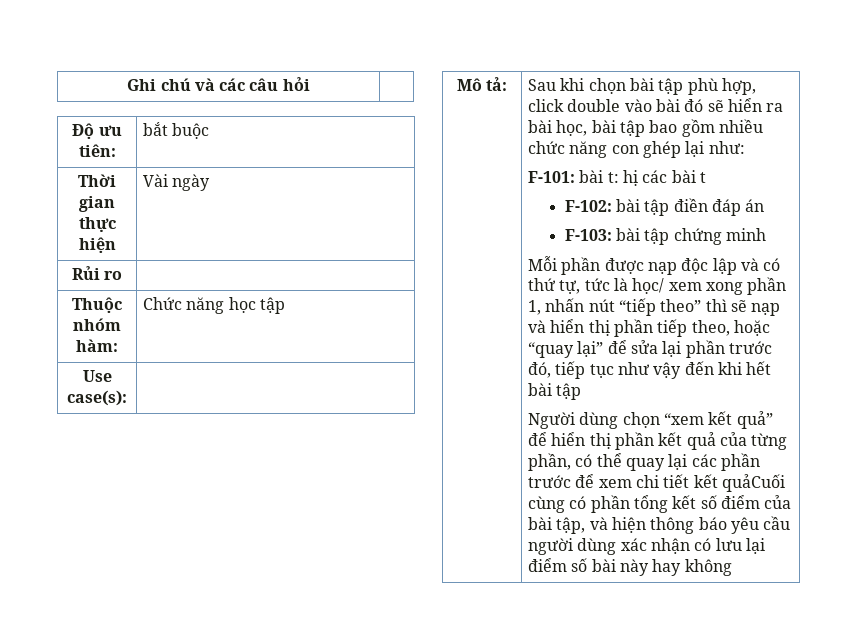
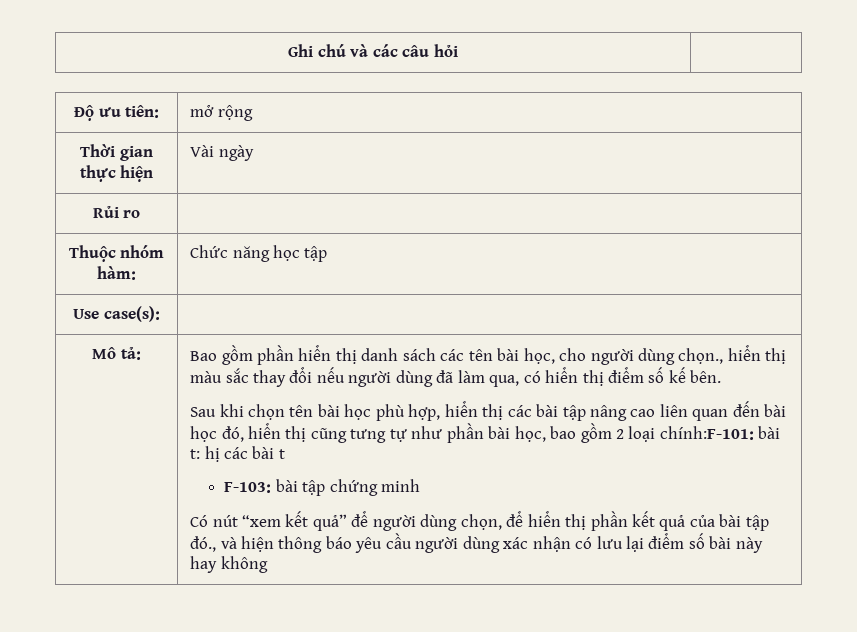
- Độ ưu tiên: | bắt buộc
+ Độ ưu tiên: | mở rộng
- Sau khi chọn bài tập phù hợp, click double vào bài đó sẽ hiển ra bài học, bài tập bao gồm nhiều chức năng con ghép lại như:
- F-101: bài t: hị các bài t
+ Bao gồm phần hiển thị danh sách các tên bài học, cho người dùng chọn., hiển thị màu sắc thay đổi nếu người dùng đã làm qua, có hiển thị điểm số kế bên.
+ Sau khi chọn tên bài học phù hợp, hiển thị các bài tập nâng cao liên quan đến bài học đó, hiển thị cũng tưng tự như phần bài học, bao gồm 2 loại chính:F-101: bài t: hị các bài t
- F-102: bài tập điền đáp án
- Mỗi phần được nạp độc lập và có thứ tự, tức là học/ xem xong phần 1, nhấn nút “tiếp theo” thì sẽ nạp và hiển thị phần tiếp theo, hoặc “quay lại” để sửa lại phần trước đó, tiếp tục như vậy đến khi hết bài tập
- Người dùng chọn “xem kết quả” để hiển thị phần kết quả của từng phần, có thể quay lại các phần trước để xem chi tiết kết quảCuối cùng có phần tổng kết số điểm của bài tập, và hiện thông báo yêu cầu người dùng xác nhận có lưu lại điểm số bài này hay không
+ Có nút “xem kết quả” để người dùng chọn, để hiển thị phần kết quả của bài tập đó., và hiện thông báo yêu cầu người dùng xác nhận có lưu lại điểm số bài này hay không

